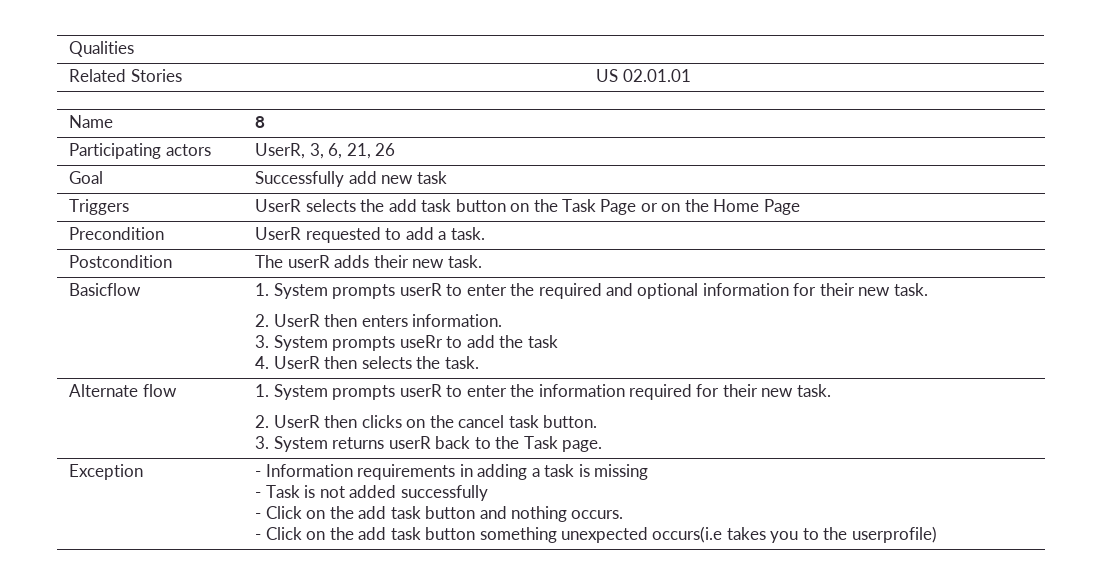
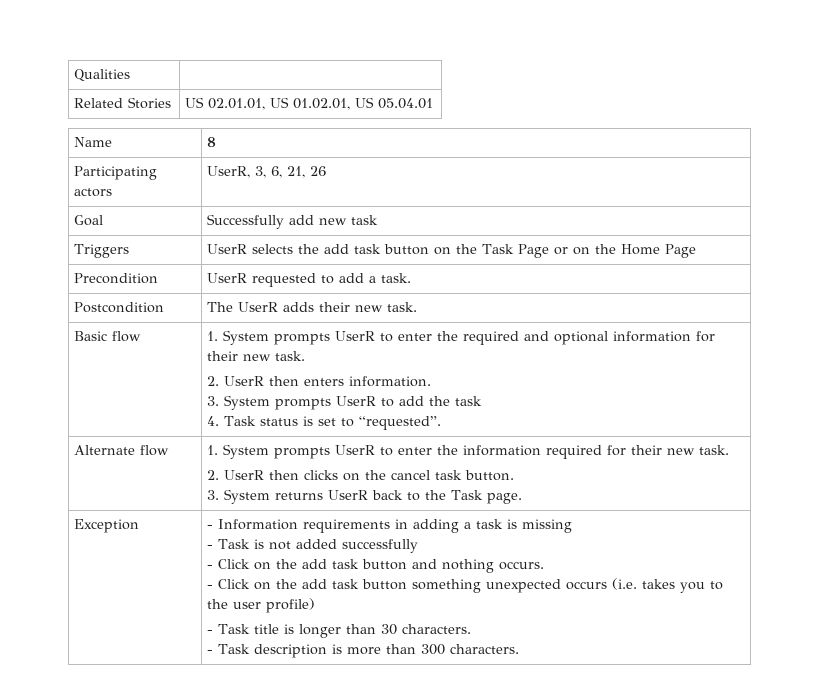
- Related Stories | US 02.01.01
+ Related Stories | US 02.01.01, US 01.02.01, US 05.04.01
- Postcondition | The userR adds their new task.
+ Postcondition | The UserR adds their new task.
- Basicflow | 1. System prompts userR to enter the required and optional information for their new task.
+ Basic flow | 1. System prompts UserR to enter the required and optional information for their new task.
  2. UserR then enters information.
- 3. System prompts useRr to add the task
- 4. UserR then selects the task.
+ 3. System prompts UserR to add the task
+ 4. Task status is set to “requested”.
- Alternate flow | 1. System prompts userR to enter the information required for their new task.
+ Alternate flow | 1. System prompts UserR to enter the information required for their new task.
  2. UserR then clicks on the cancel task button.
- 3. System returns userR back to the Task page.
+ 3. System returns UserR back to the Task page.
- - Click on the add task button something unexpected occurs(i.e takes you to the userprofile)
+ - Click on the add task button something unexpected occurs (i.e. takes you to the user profile)
+ - Task title is longer than 30 characters.
+ - Task description is more than 300 characters.

